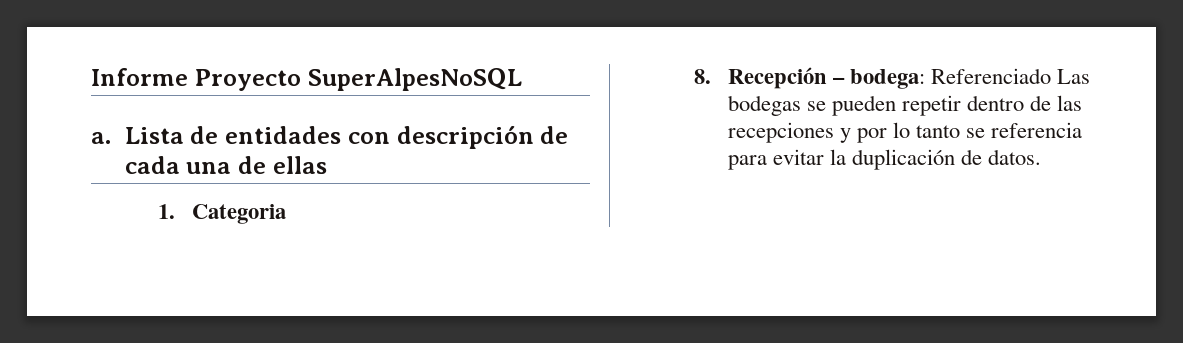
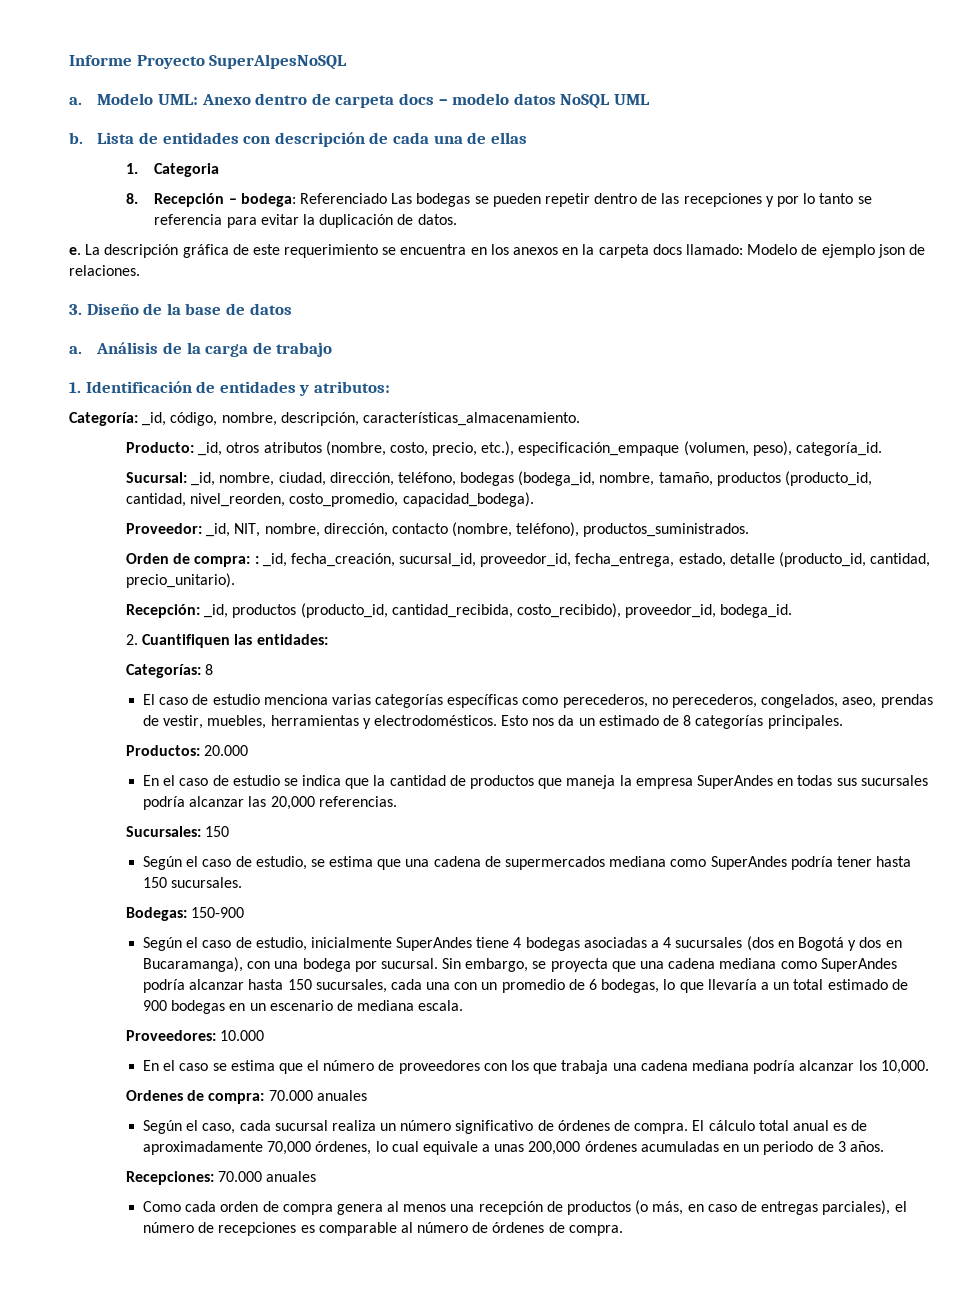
+ Modelo UML: Anexo dentro de carpeta docs – modelo datos NoSQL UML
+ b.
+ e. La descripción gráfica de este requerimiento se encuentra en los anexos en la carpeta docs llamado: Modelo de ejemplo json de relaciones.
+ 3. Diseño de la base de datos
+ a. Análisis de la carga de trabajo
+ 1. Identificación de entidades y atributos:
+ Categoría: _id, código, nombre, descripción, características_almacenamiento.
+ Producto: _id, otros atributos (nombre, costo, precio, etc.), especificación_empaque (volumen, peso), categoría_id.
+ Sucursal: _id, nombre, ciudad, dirección, teléfono, bodegas (bodega_id, nombre, tamaño, productos (producto_id, cantidad, nivel_reorden, costo_promedio, capacidad_bodega).
+ Proveedor: _id, NIT, nombre, dirección, contacto (nombre, teléfono), productos_suministrados.
+ Orden de compra: : _id, fecha_creación, sucursal_id, proveedor_id, fecha_entrega, estado, detalle (producto_id, cantidad, precio_unitario).
+ Recepción: _id, productos (producto_id, cantidad_recibida, costo_recibido), proveedor_id, bodega_id.
+ 2. Cuantifiquen las entidades:
+ Categorías: 8
+ El caso de estudio menciona varias categorías específicas como perecederos, no perecederos, congelados, aseo, prendas de vestir, muebles, herramientas y electrodomésticos. Esto nos da un estimado de 8 categorías principales.
+ Productos: 20.000
+ En el caso de estudio se indica que la cantidad de productos que maneja la empresa SuperAndes en todas sus sucursales podría alcanzar las 20,000 referencias.
+ Sucursales: 150
+ Según el caso de estudio, se estima que una cadena de supermercados mediana como SuperAndes podría tener hasta 150 sucursales.
+ Bodegas: 150-900
+ Según el caso de estudio, inicialmente SuperAndes tiene 4 bodegas asociadas a 4 sucursales (dos en Bogotá y dos en Bucaramanga), con una bodega por sucursal. Sin embargo, se proyecta que una cadena mediana como SuperAndes podría alcanzar hasta 150 sucursales, cada una con un promedio de 6 bodegas, lo que llevaría a un total estimado de 900 bodegas en un escenario de mediana escala.
+ Proveedores: 10.000
+ En el caso se estima que el número de proveedores con los que trabaja una cadena mediana podría alcanzar los 10,000.
+ Ordenes de compra: 70.000 anuales
+ Según el caso, cada sucursal realiza un número significativo de órdenes de compra. El cálculo total anual es de aproximadamente 70,000 órdenes, lo cual equivale a unas 200,000 órdenes acumuladas en un periodo de 3 años.
+ Recepciones: 70.000 anuales
+ Como cada orden de compra genera al menos una recepción de productos (o más, en caso de entregas parciales), el número de recepciones es comparable al número de órdenes de compra.

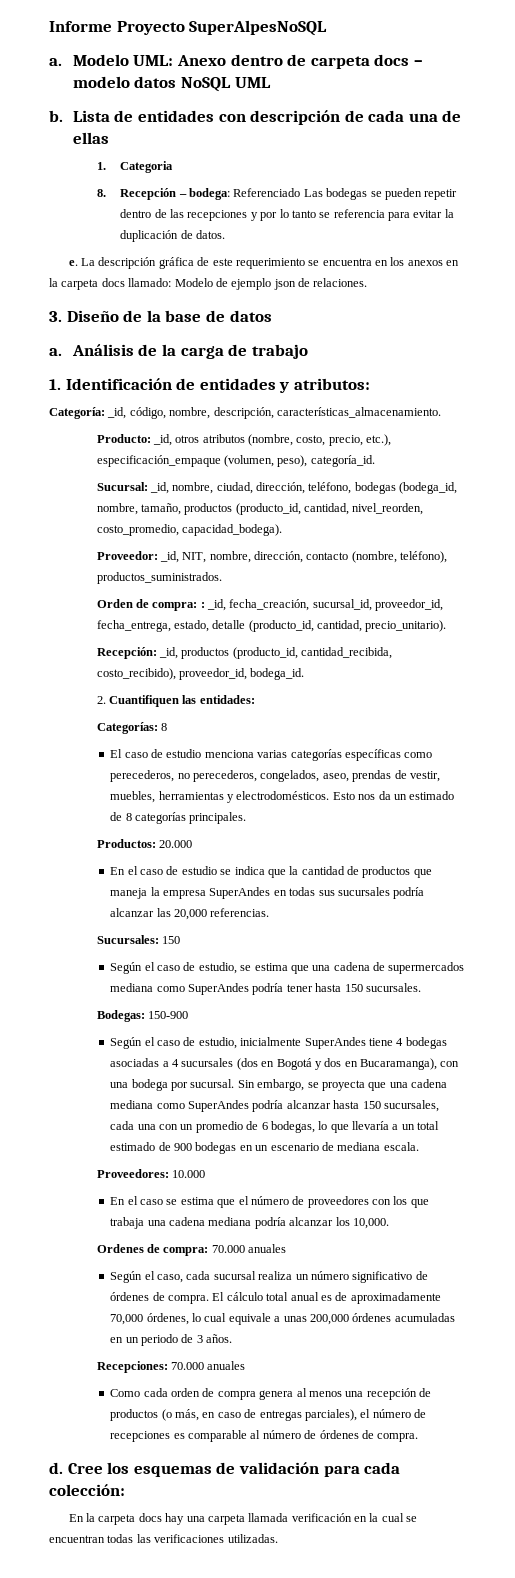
+ d. Cree los esquemas de validación para cada colección:
+ En la carpeta docs hay una carpeta llamada verificación en la cual se encuentran todas las verificaciones utilizadas.

